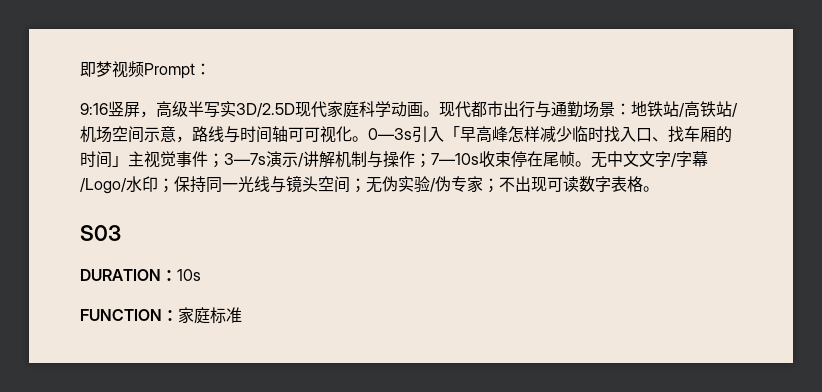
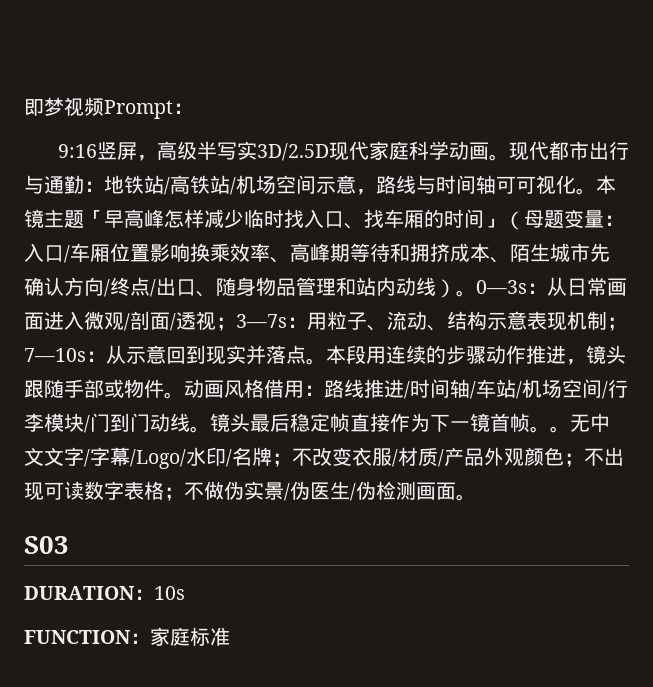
- 现代都市出行与通勤场景：地铁站/高铁站/机场空间示意，路线与时间轴可可视化。
+ 现代都市出行与通勤：地铁站/高铁站/机场空间示意，路线与时间轴可可视化。
- 0—3s引入「早高峰怎样减少临时找入口、找车厢的时间」主视觉事件；3—7s演示/讲解机制与操作；7—10s收束停在尾帧。
+ 本镜主题「早高峰怎样减少临时找入口、找车厢的时间」（母题变量：入口/车厢位置影响换乘效率、高峰期等待和拥挤成本、陌生城市先确认方向/终点/出口、随身物品管理和站内动线）。0—3s：从日常画面进入微观/剖面/透视；3—7s：用粒子、流动、结构示意表现机制；7—10s：从示意回到现实并落点。本段用连续的步骤动作推进，镜头跟随手部或物件。动画风格借用：路线推进/时间轴/车站/机场空间/行李模块/门到门动线。镜头最后稳定帧直接作为下一镜首帧。。
- 无中文文字/字幕/Logo/水印；保持同一光线与镜头空间；无伪实验/伪专家；不出现可读数字表格。
+ 无中文文字/字幕/Logo/水印/名牌；不改变衣服/材质/产品外观颜色；不出现可读数字表格；不做伪实景/伪医生/伪检测画面。

